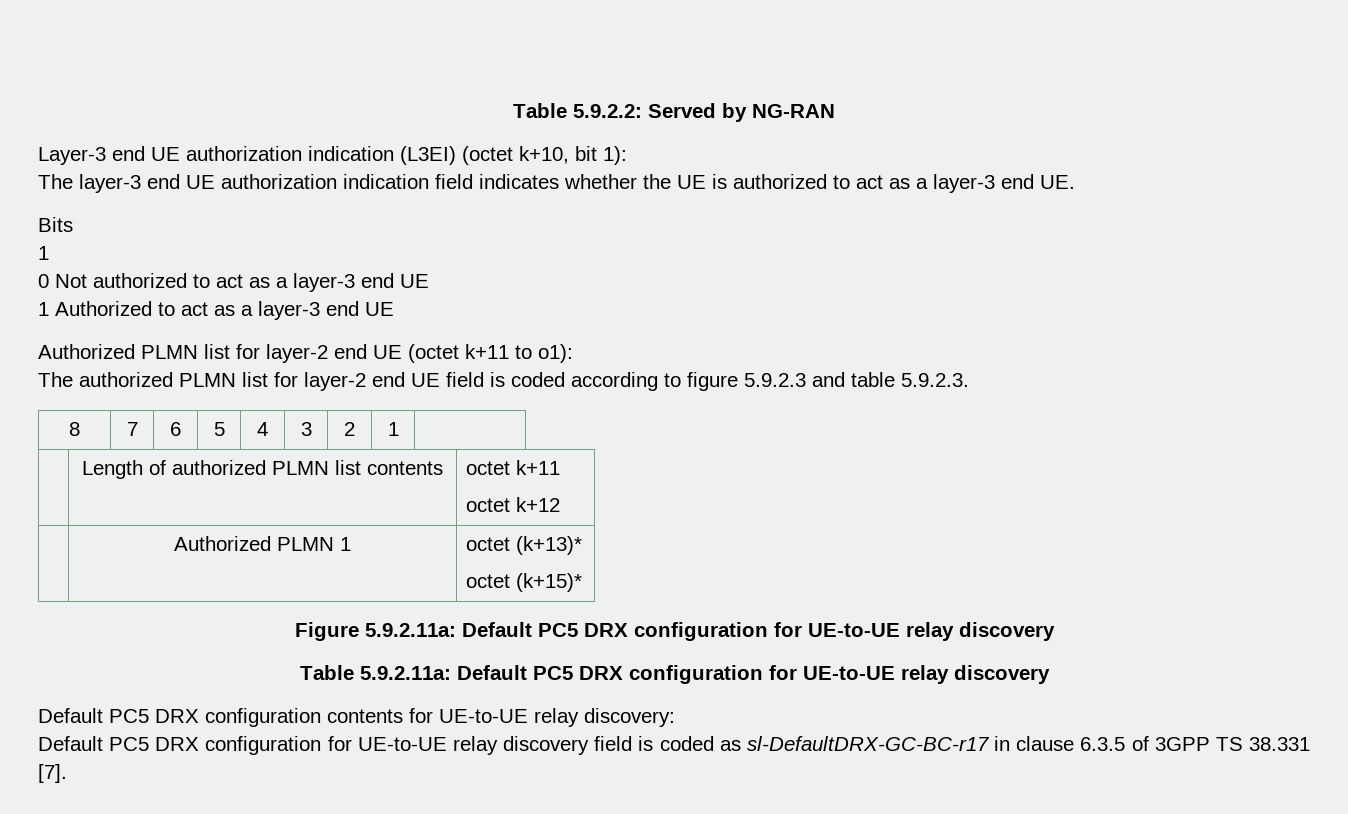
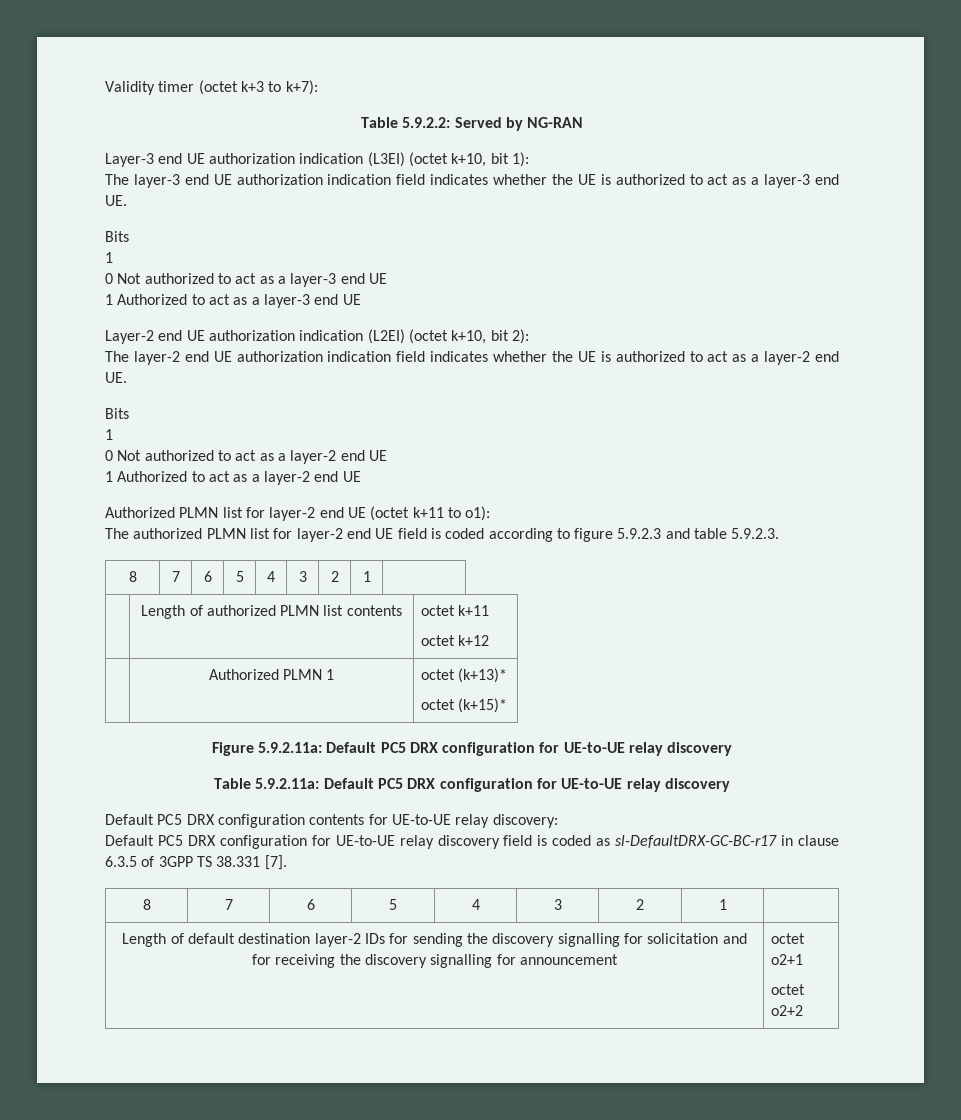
+ Validity timer (octet k+3 to k+7):
+ Layer-2 end UE authorization indication (L2EI) (octet k+10, bit 2):
+ The layer-2 end UE authorization indication field indicates whether the UE is authorized to act as a layer-2 end UE.
+ Bits
+ 1
+ 0 Not authorized to act as a layer-2 end UE
+ 1 Authorized to act as a layer-2 end UE
  Default PC5 DRX configuration for UE-to-UE relay discovery field is coded as sl-DefaultDRX-GC-BC-r17 in clause 6.3.5 of 3GPP TS 38.331 [7].
+ 8 | 7 | 6 | 5 | 4 | 3 | 2 | 1 |
+ Length of default destination layer-2 IDs for sending the discovery signalling for solicitation and for receiving the discovery signalling for announcement | octet o2+1
+ octet o2+2

